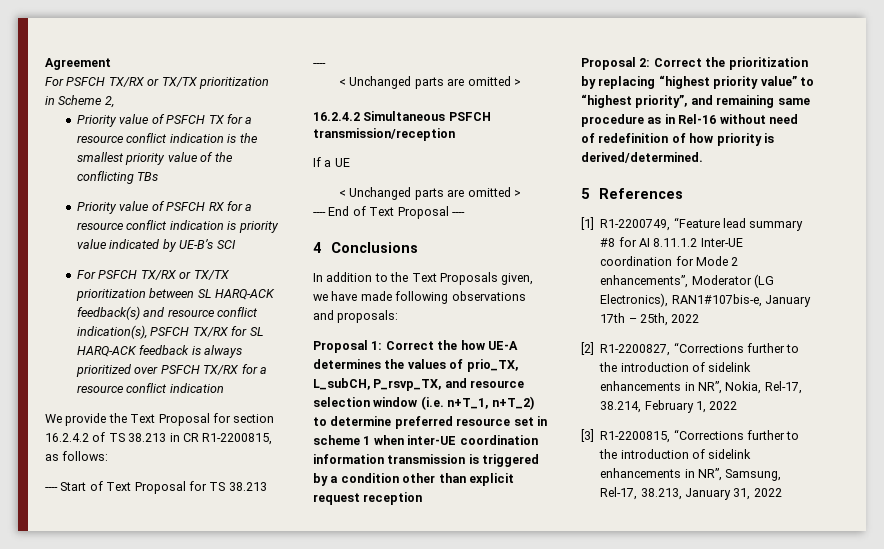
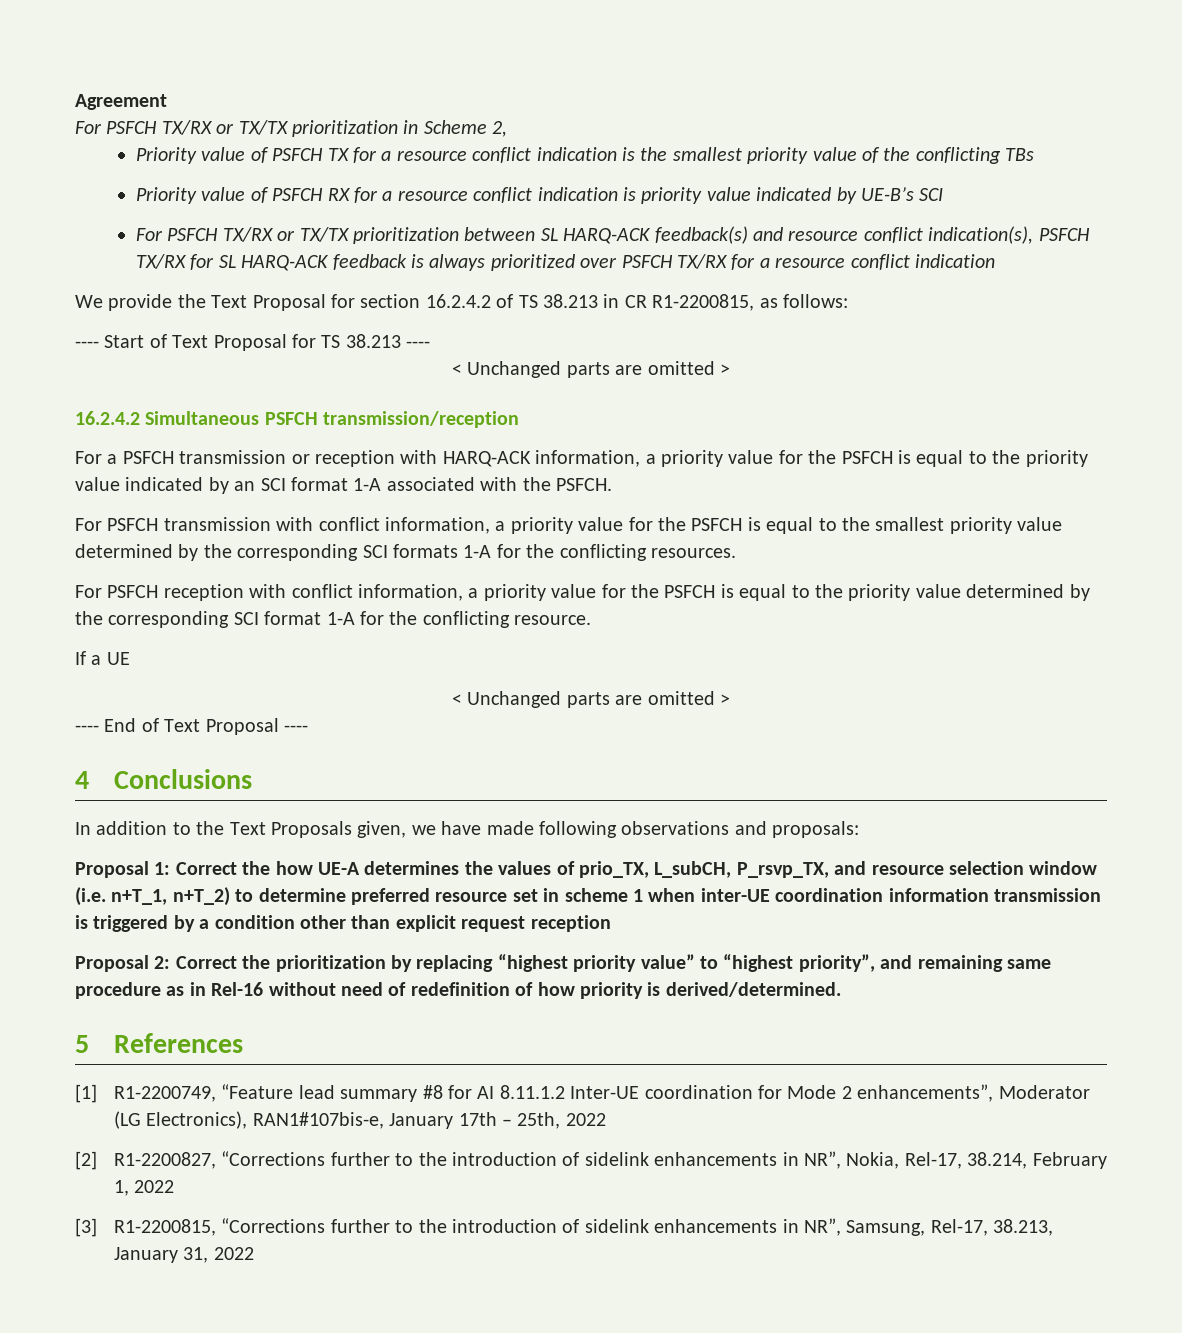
+ For a PSFCH transmission or reception with HARQ-ACK information, a priority value for the PSFCH is equal to the priority value indicated by an SCI format 1-A associated with the PSFCH.
+ For PSFCH transmission with conflict information, a priority value for the PSFCH is equal to the smallest priority value determined by the corresponding SCI formats 1-A for the conflicting resources.
+ For PSFCH reception with conflict information, a priority value for the PSFCH is equal to the priority value determined by the corresponding SCI format 1-A for the conflicting resource.

